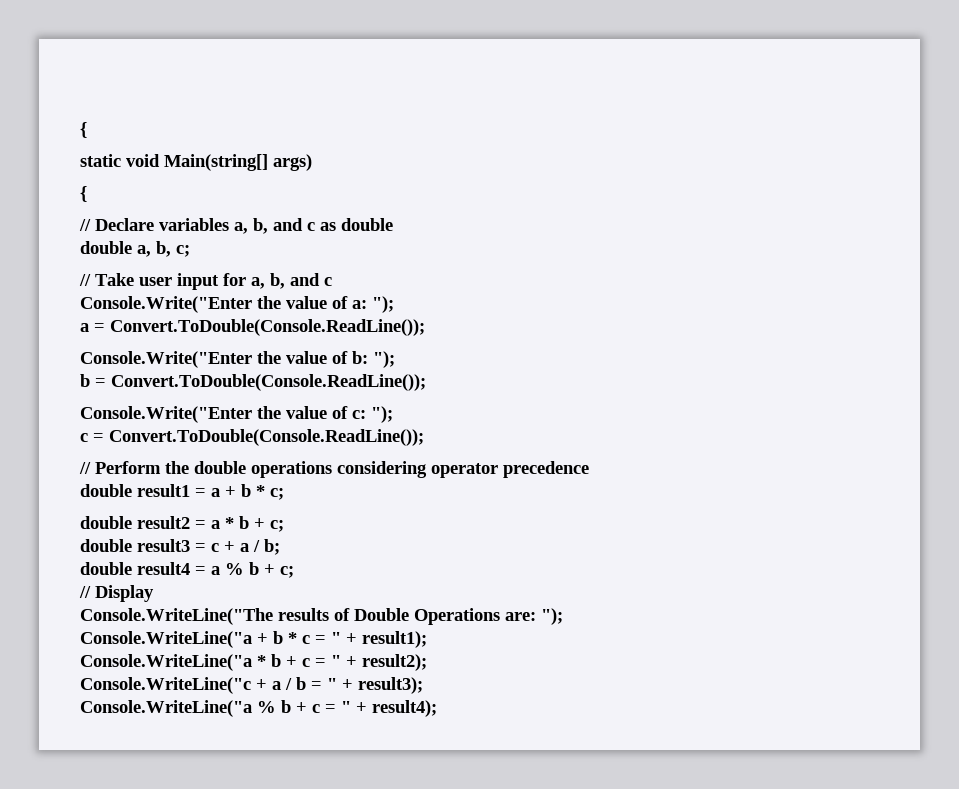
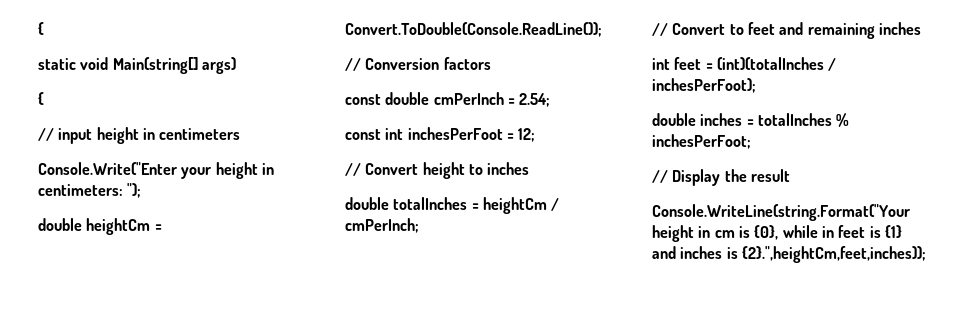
- // Declare variables a, b, and c as double
- double a, b, c;
- // Take user input for a, b, and c
- Console.Write("Enter the value of a: ");
- a = Convert.ToDouble(Console.ReadLine());
- Console.Write("Enter the value of b: ");
- b = Convert.ToDouble(Console.ReadLine());
- Console.Write("Enter the value of c: ");
- c = Convert.ToDouble(Console.ReadLine());
- // Perform the double operations considering operator precedence
- double result1 = a + b * c;
- double result2 = a * b + c;
- double result3 = c + a / b;
- double result4 = a % b + c;
- // Display
- Console.WriteLine("The results of Double Operations are: ");
- Console.WriteLine("a + b * c = " + result1);
- Console.WriteLine("a * b + c = " + result2);
- Console.WriteLine("c + a / b = " + result3);
- Console.WriteLine("a % b + c = " + result4);
+ // input height in centimeters
+ Console.Write("Enter your height in centimeters: ");
+ double heightCm = Convert.ToDouble(Console.ReadLine());
+ // Conversion factors
+ const double cmPerInch = 2.54;
+ const int inchesPerFoot = 12;
+ // Convert height to inches
+ double totalInches = heightCm / cmPerInch;
+ // Convert to feet and remaining inches
+ int feet = (int)(totalInches / inchesPerFoot);
+ double inches = totalInches % inchesPerFoot;
+ // Display the result
+ Console.WriteLine(string.Format("Your height in cm is {0}, while in feet is {1} and inches is {2}.",heightCm,feet,inches));

